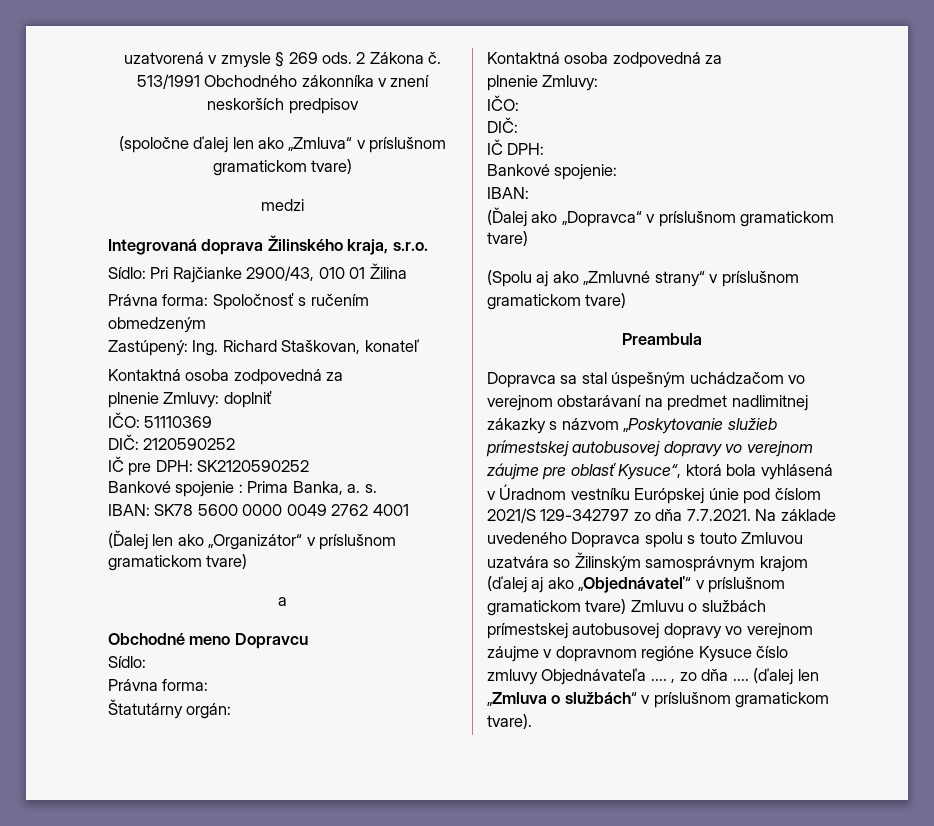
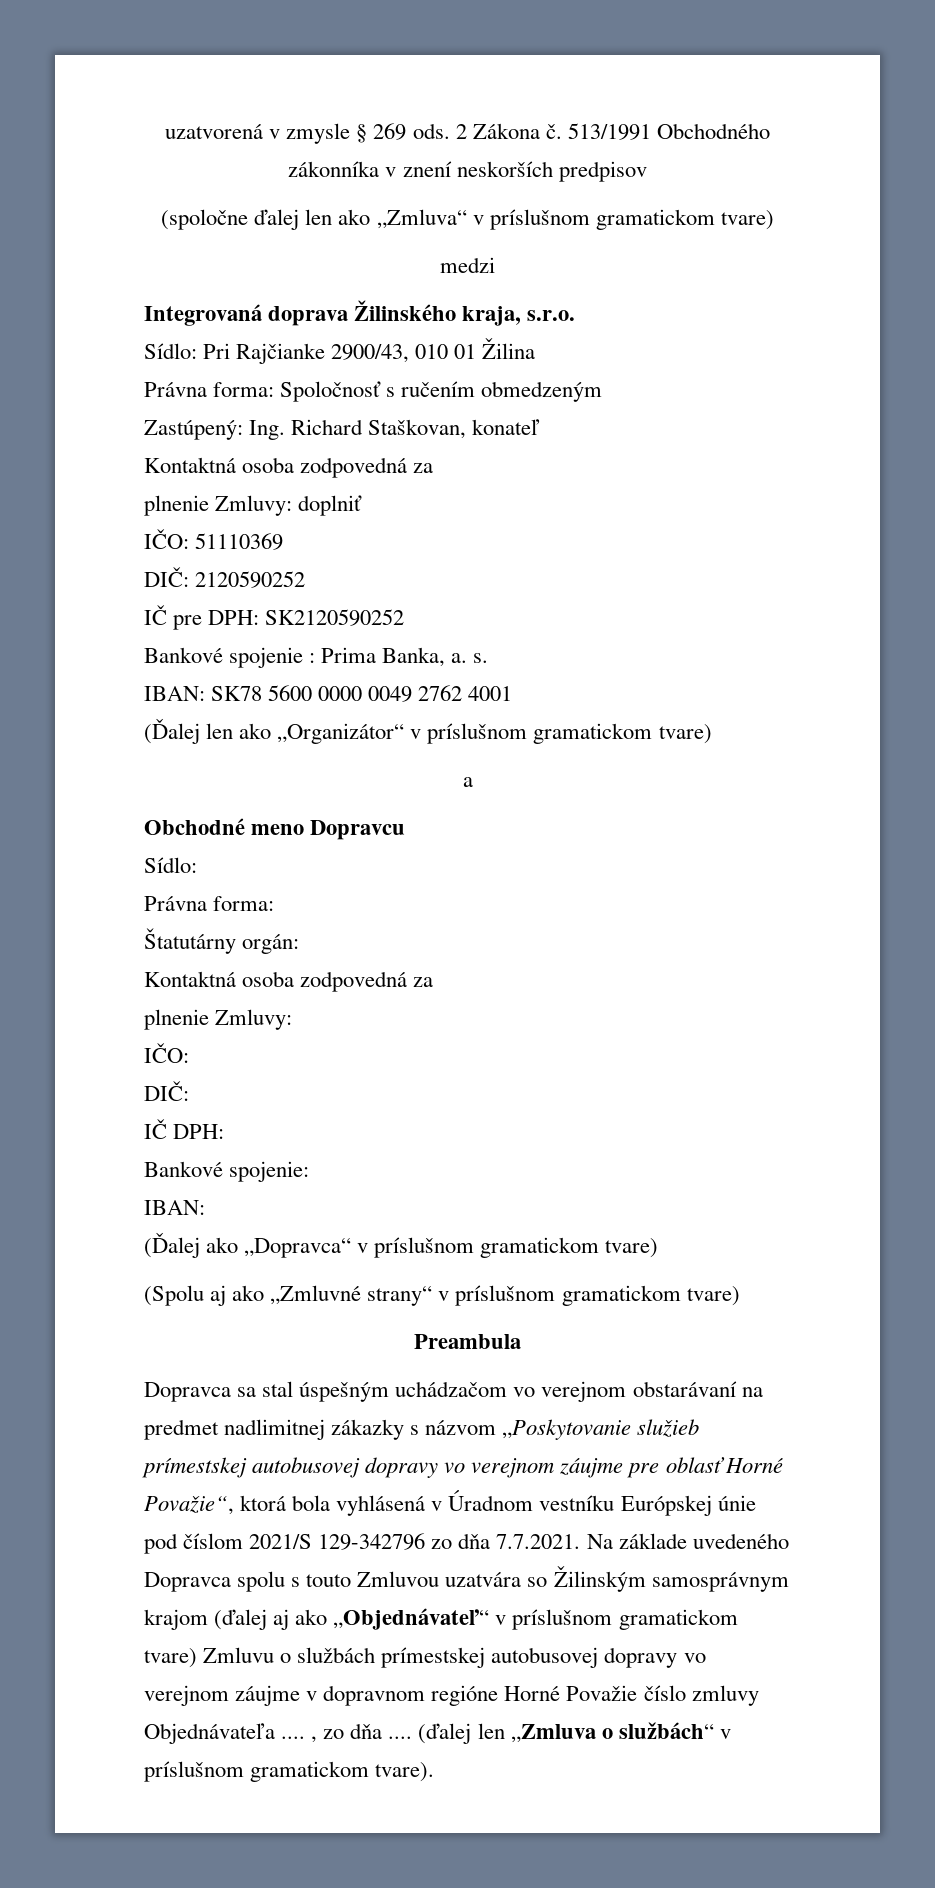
- Dopravca sa stal úspešným uchádzačom vo verejnom obstarávaní na predmet nadlimitnej zákazky s názvom „Poskytovanie služieb prímestskej autobusovej dopravy vo verejnom záujme pre oblasť Kysuce“, ktorá bola vyhlásená v Úradnom vestníku Európskej únie pod číslom 2021/S 129-342797 zo dňa 7.7.2021. Na základe uvedeného Dopravca spolu s touto Zmluvou uzatvára so Žilinským samosprávnym krajom (ďalej aj ako „Objednávateľ“ v príslušnom gramatickom tvare) Zmluvu o službách prímestskej autobusovej dopravy vo verejnom záujme v dopravnom regióne Kysuce číslo zmluvy Objednávateľa .... , zo dňa ....
+ Dopravca sa stal úspešným uchádzačom vo verejnom obstarávaní na predmet nadlimitnej zákazky s názvom „Poskytovanie služieb prímestskej autobusovej dopravy vo verejnom záujme pre oblasť Horné Považie“, ktorá bola vyhlásená v Úradnom vestníku Európskej únie pod číslom 2021/S 129-342796 zo dňa 7.7.2021. Na základe uvedeného Dopravca spolu s touto Zmluvou uzatvára so Žilinským samosprávnym krajom (ďalej aj ako „Objednávateľ“ v príslušnom gramatickom tvare) Zmluvu o službách prímestskej autobusovej dopravy vo verejnom záujme v dopravnom regióne Horné Považie číslo zmluvy Objednávateľa .... , zo dňa ....

